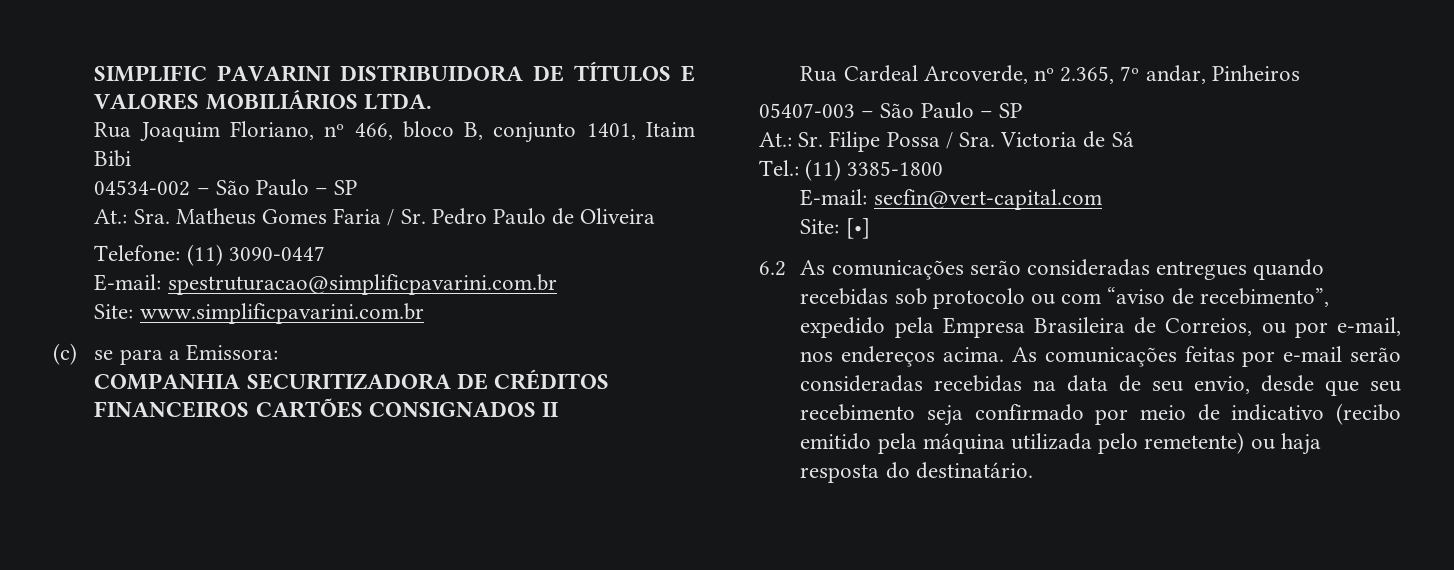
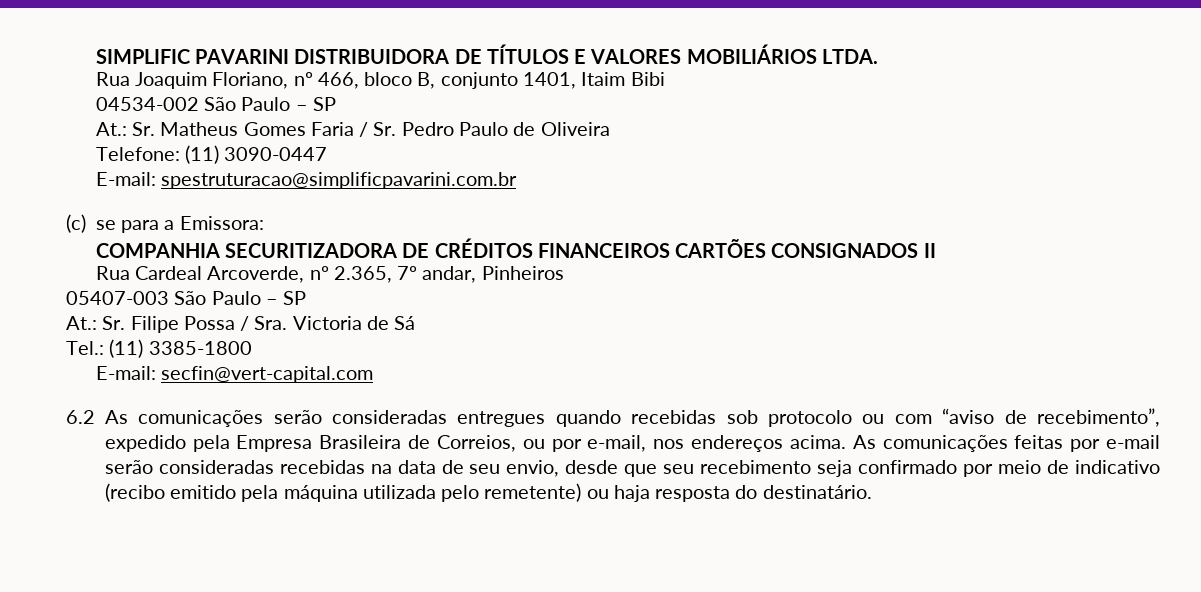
- 04534-002 – São Paulo – SP
- At.: Sra. Matheus Gomes Faria / Sr. Pedro Paulo de Oliveira
+ 04534-002 São Paulo – SP
+ At.: Sr. Matheus Gomes Faria / Sr. Pedro Paulo de Oliveira
- Site: www.simplificpavarini.com.br
- 05407-003 – São Paulo – SP
+ 05407-003 São Paulo – SP
- Site: [•]

